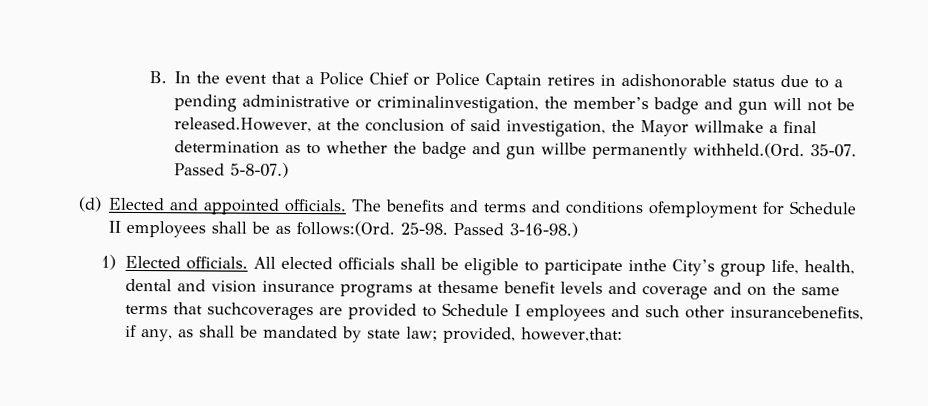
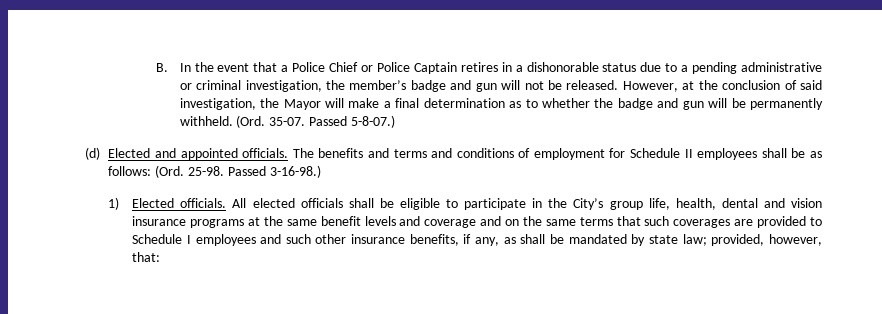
- B. In the event that a Police Chief or Police Captain retires in adishonorable status due to a pending administrative or criminalinvestigation, the member’s badge and gun will not be released.However, at the conclusion of said investigation, the Mayor willmake a final determination as to whether the badge and gun willbe permanently withheld.(Ord. 35-07.
+ B. In the event that a Police Chief or Police Captain retires in a dishonorable status due to a pending administrative or criminal investigation, the member’s badge and gun will not be released. However, at the conclusion of said investigation, the Mayor will make a final determination as to whether the badge and gun will be permanently withheld. (Ord. 35-07.
- The benefits and terms and conditions ofemployment for Schedule II employees shall be as follows:(Ord. 25-98.
+ The benefits and terms and conditions of employment for Schedule II employees shall be as follows: (Ord. 25-98.
- All elected officials shall be eligible to participate inthe City’s group life, health, dental and vision insurance programs at thesame benefit levels and coverage and on the same terms that suchcoverages are provided to Schedule I employees and such other insurancebenefits, if any, as shall be mandated by state law; provided, however,that:
+ All elected officials shall be eligible to participate in the City’s group life, health, dental and vision insurance programs at the same benefit levels and coverage and on the same terms that such coverages are provided to Schedule I employees and such other insurance benefits, if any, as shall be mandated by state law; provided, however, that:

